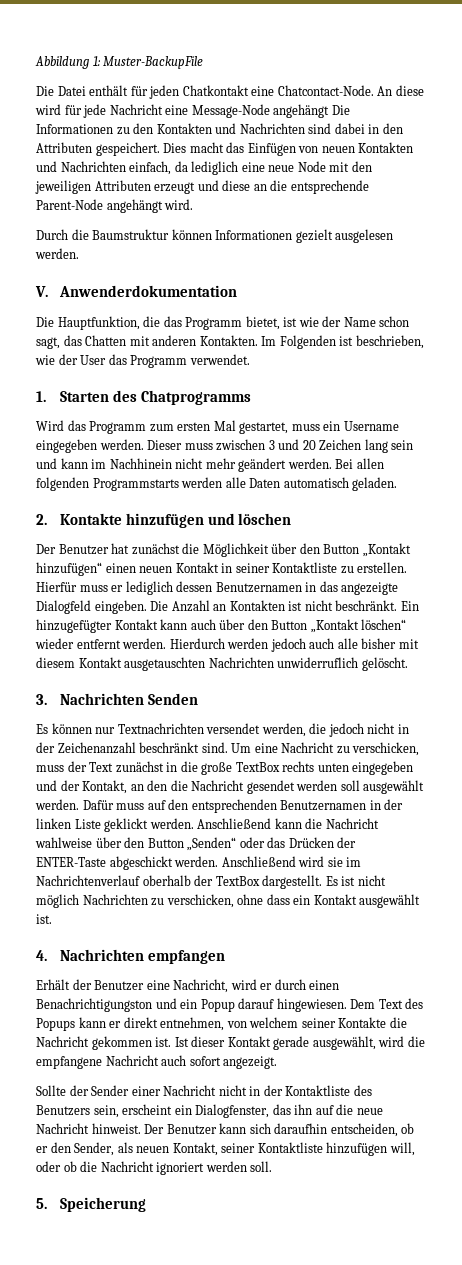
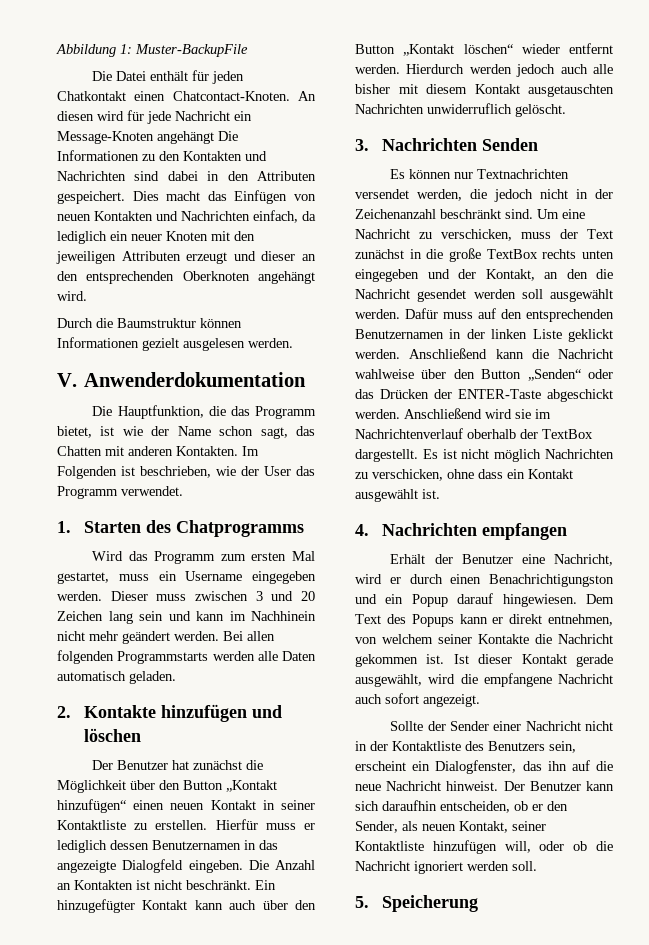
- Die Datei enthält für jeden Chatkontakt eine Chatcontact-Node. An diese wird für jede Nachricht eine Message-Node angehängt Die Informationen zu den Kontakten und Nachrichten sind dabei in den Attributen gespeichert.
+ Die Datei enthält für jeden Chatkontakt einen Chatcontact-Knoten. An diesen wird für jede Nachricht ein Message-Knoten angehängt Die Informationen zu den Kontakten und Nachrichten sind dabei in den Attributen gespeichert.
- Dies macht das Einfügen von neuen Kontakten und Nachrichten einfach, da lediglich eine neue Node mit den jeweiligen Attributen erzeugt und diese an die entsprechende Parent-Node angehängt wird.
+ Dies macht das Einfügen von neuen Kontakten und Nachrichten einfach, da lediglich ein neuer Knoten mit den jeweiligen Attributen erzeugt und dieser an den entsprechenden Oberknoten angehängt wird.

